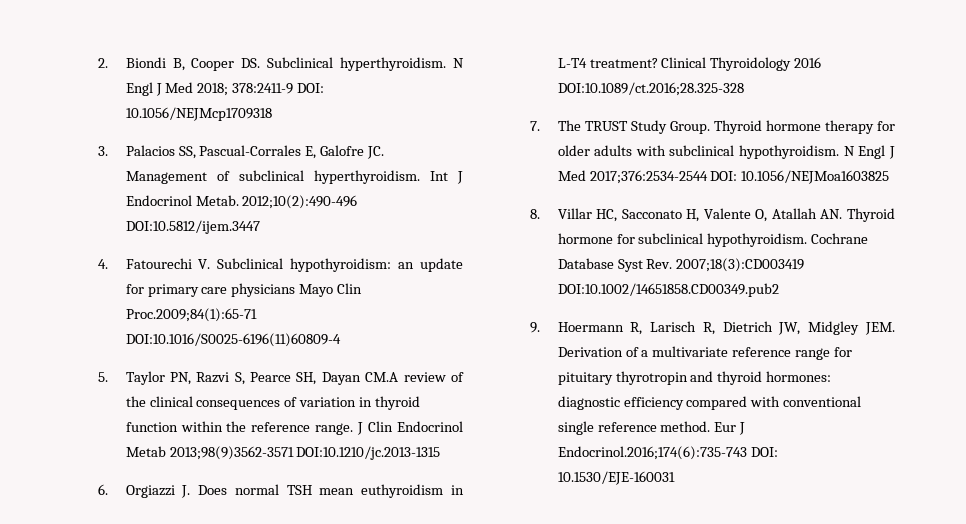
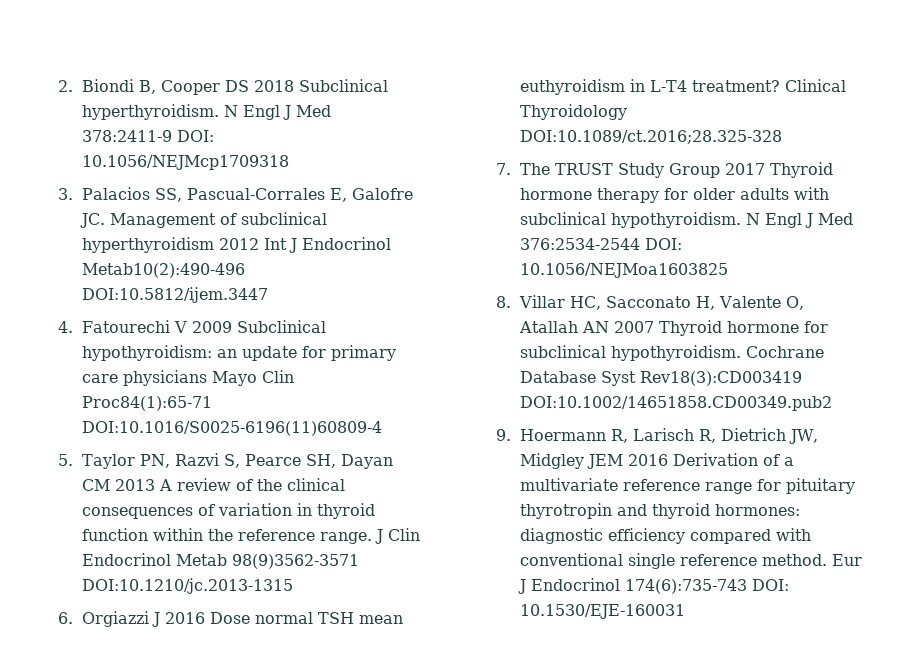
- 2. Biondi B, Cooper DS. Subclinical hyperthyroidism.
+ 2. Biondi B, Cooper DS 2018 Subclinical hyperthyroidism.
- N Engl J Med 2018; 378:2411-9 DOI: 10.1056/NEJMcp1709318
+ N Engl J Med 378:2411-9 DOI: 10.1056/NEJMcp1709318
- 3. Palacios SS, Pascual-Corrales E, Galofre JC. Management of subclinical hyperthyroidism. Int J Endocrinol Metab. 2012;10(2):490-496 DOI:10.5812/ijem.3447
+ 3. Palacios SS, Pascual-Corrales E, Galofre JC. Management of subclinical hyperthyroidism 2012 Int J Endocrinol Metab10(2):490-496 DOI:10.5812/ijem.3447
- 4. Fatourechi V. Subclinical hypothyroidism: an update for primary care physicians Mayo Clin Proc.2009;84(1):65-71 DOI:10.1016/S0025-6196(11)60809-4
+ 4. Fatourechi V 2009 Subclinical hypothyroidism: an update for primary care physicians Mayo Clin Proc84(1):65-71 DOI:10.1016/S0025-6196(11)60809-4
- 5. Taylor PN, Razvi S, Pearce SH, Dayan CM.A review of the clinical consequences of variation in thyroid function within the reference range.
+ 5. Taylor PN, Razvi S, Pearce SH, Dayan CM 2013 A review of the clinical consequences of variation in thyroid function within the reference range.
- J Clin Endocrinol Metab 2013;98(9)3562-3571 DOI:10.1210/jc.2013-1315
+ J Clin Endocrinol Metab 98(9)3562-3571 DOI:10.1210/jc.2013-1315
- 6. Orgiazzi J. Does normal TSH mean euthyroidism in L-T4 treatment?
+ 6. Orgiazzi J 2016 Dose normal TSH mean euthyroidism in L-T4 treatment?
- Clinical Thyroidology 2016 DOI:10.1089/ct.2016;28.325-328
+ Clinical Thyroidology DOI:10.1089/ct.2016;28.325-328
- 7. The TRUST Study Group. Thyroid hormone therapy for older adults with subclinical hypothyroidism.
+ 7. The TRUST Study Group 2017 Thyroid hormone therapy for older adults with subclinical hypothyroidism.
- N Engl J Med 2017;376:2534-2544 DOI: 10.1056/NEJMoa1603825
+ N Engl J Med 376:2534-2544 DOI: 10.1056/NEJMoa1603825
- 8. Villar HC, Sacconato H, Valente O, Atallah AN. Thyroid hormone for subclinical hypothyroidism.
+ 8. Villar HC, Sacconato H, Valente O, Atallah AN 2007 Thyroid hormone for subclinical hypothyroidism.
- Cochrane Database Syst Rev. 2007;18(3):CD003419 DOI:10.1002/14651858.CD00349.pub2
+ Cochrane Database Syst Rev18(3):CD003419 DOI:10.1002/14651858.CD00349.pub2
- 9. Hoermann R, Larisch R, Dietrich JW, Midgley JEM. Derivation of a multivariate reference range for pituitary thyrotropin and thyroid hormones: diagnostic efficiency compared with conventional single reference method.
+ 9. Hoermann R, Larisch R, Dietrich JW, Midgley JEM 2016 Derivation of a multivariate reference range for pituitary thyrotropin and thyroid hormones: diagnostic efficiency compared with conventional single reference method.
- Eur J Endocrinol.2016;174(6):735-743 DOI: 10.1530/EJE-160031
+ Eur J Endocrinol 174(6):735-743 DOI: 10.1530/EJE-160031

